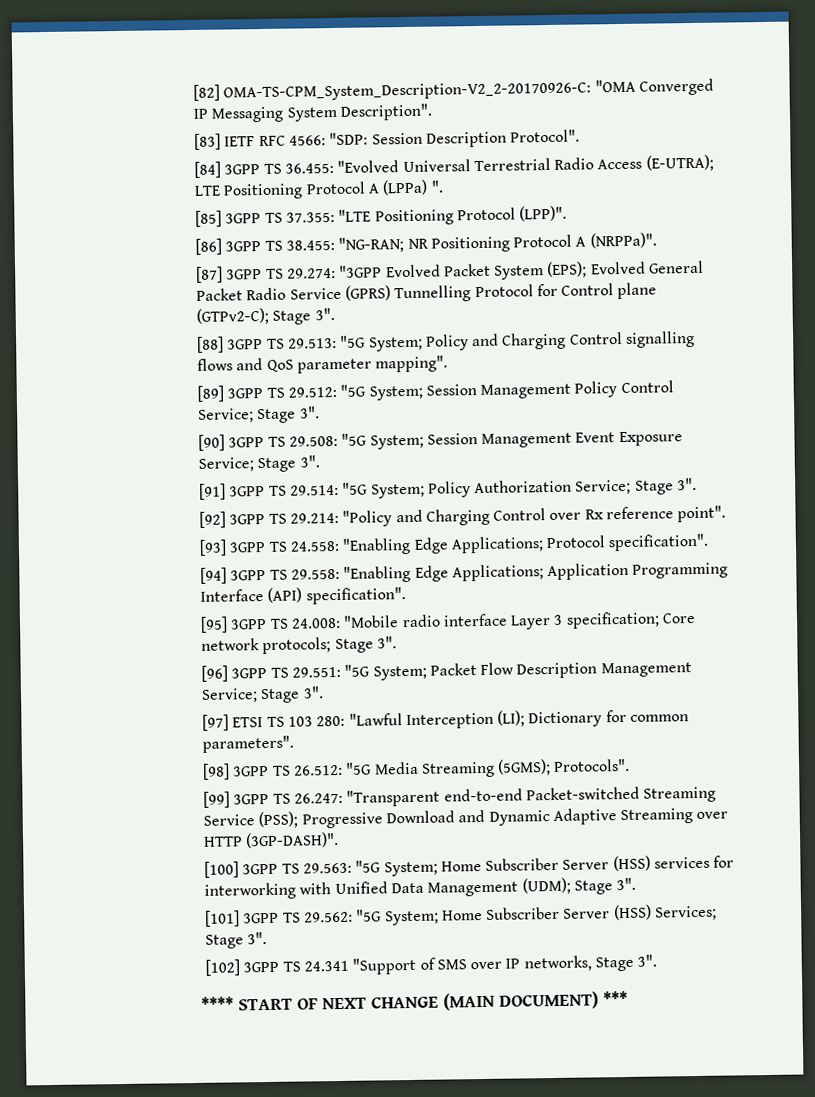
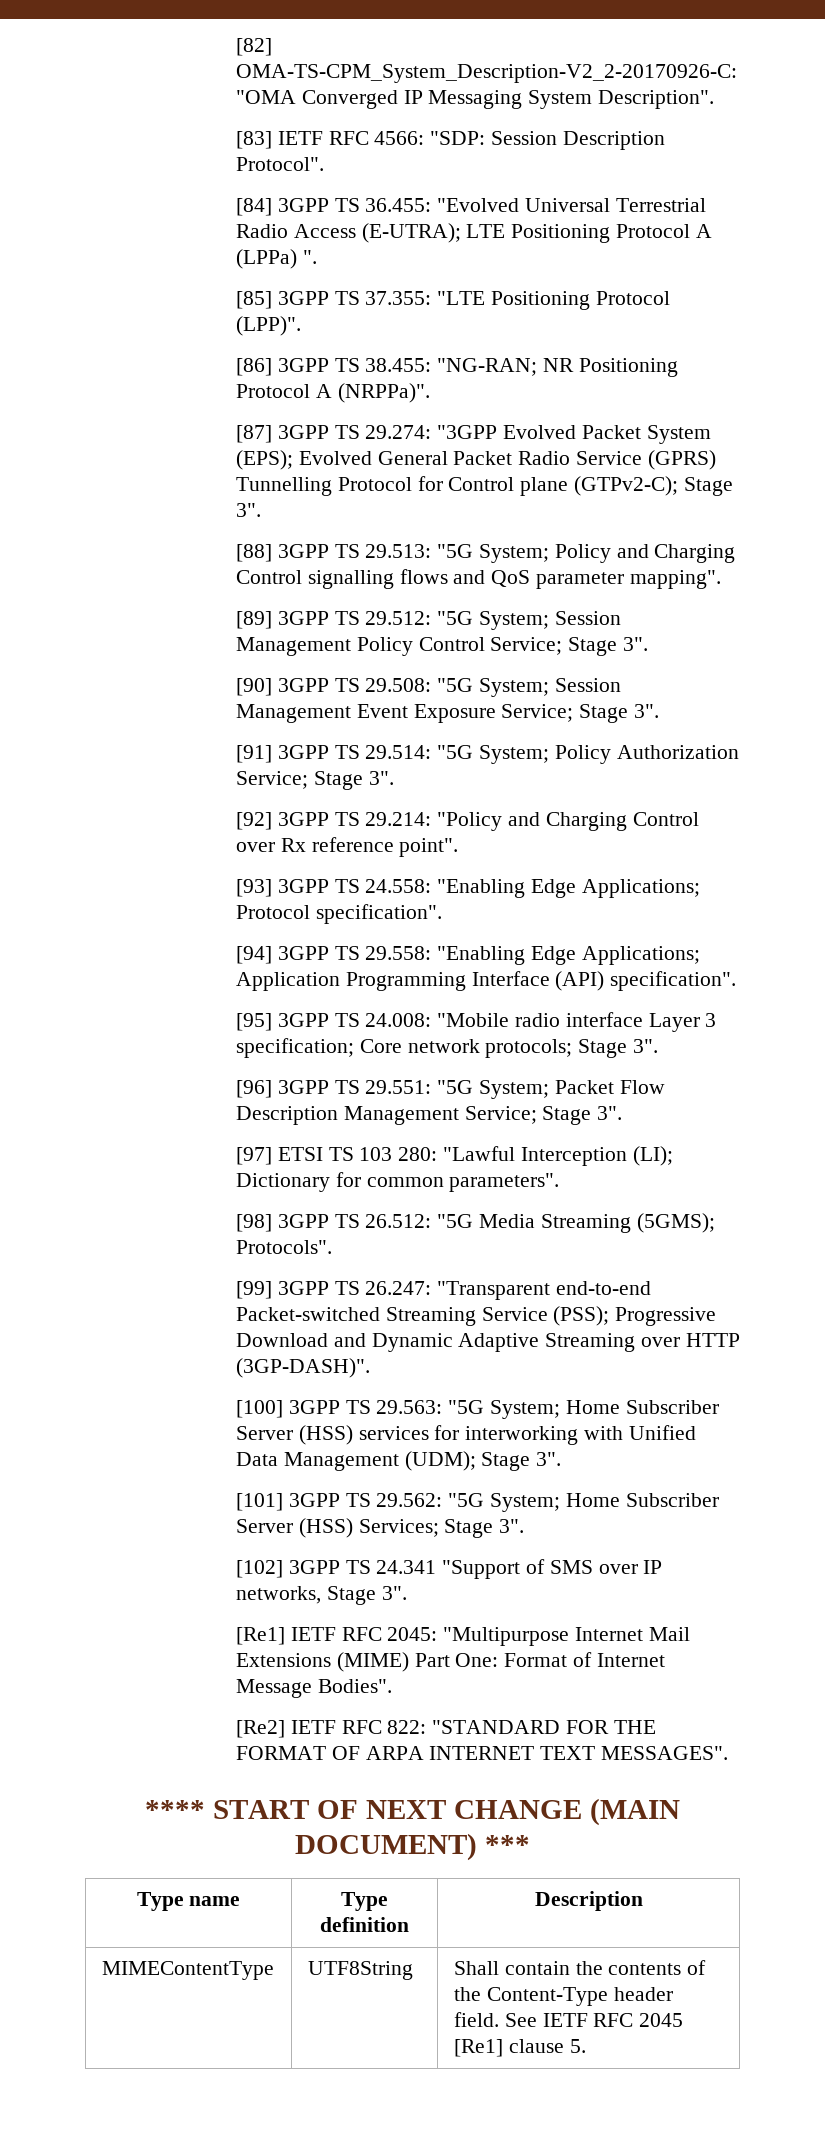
+ [Re1] IETF RFC 2045: "Multipurpose Internet Mail Extensions (MIME) Part One: Format of Internet Message Bodies".
+ [Re2] IETF RFC 822: "STANDARD FOR THE FORMAT OF ARPA INTERNET TEXT MESSAGES".
+ Type name | Type definition | Description
+ MIMEContentType | UTF8String | Shall contain the contents of the Content-Type header field. See IETF RFC 2045 [Re1] clause 5.

